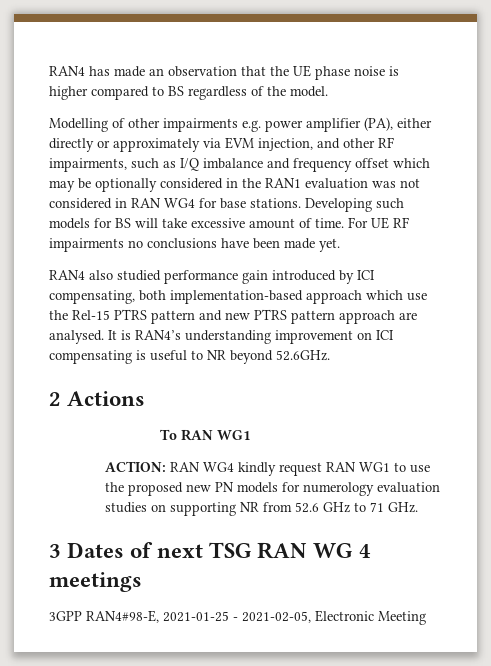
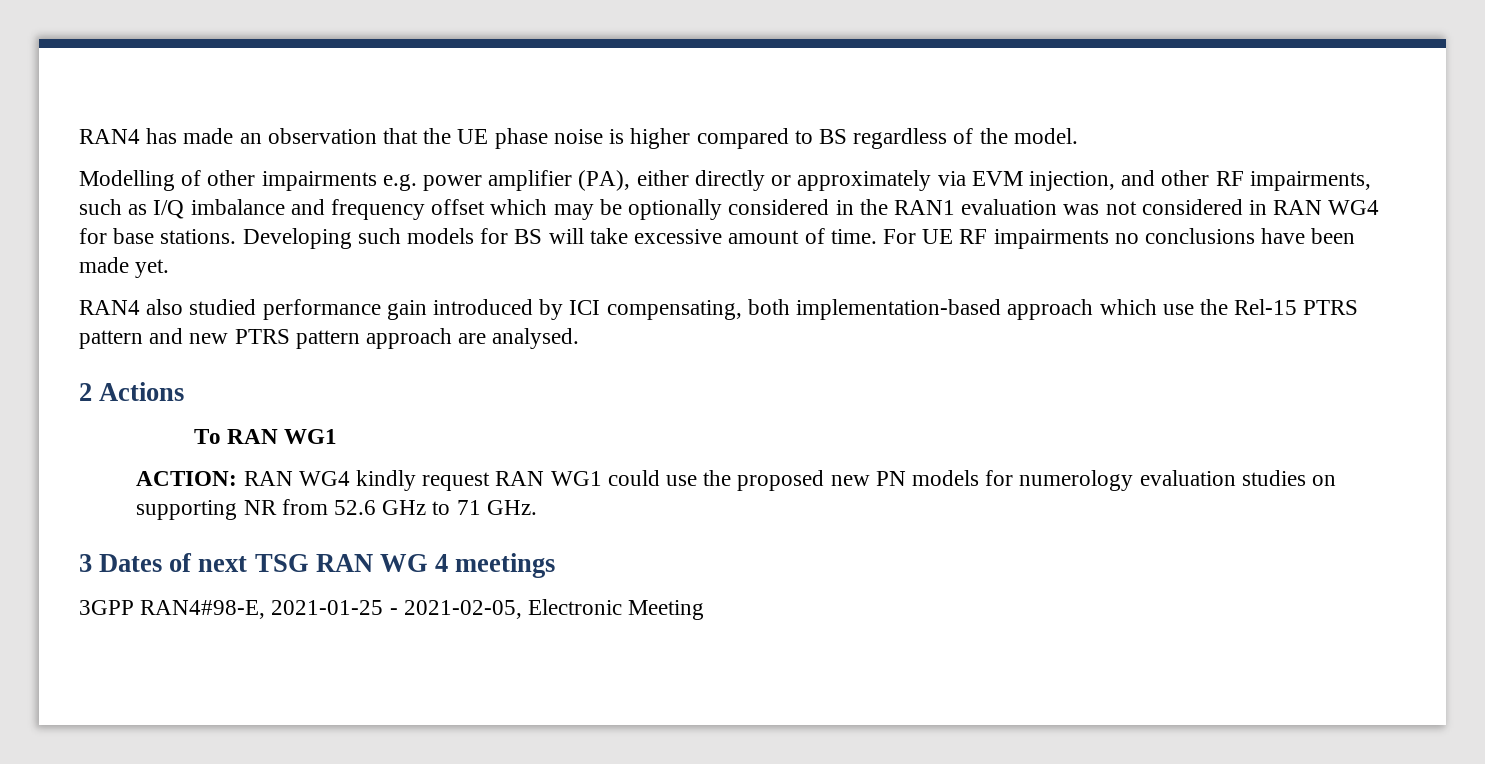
- It is RAN4’s understanding improvement on ICI compensating is useful to NR beyond 52.6GHz.
- ACTION: RAN WG4 kindly request RAN WG1 to use the proposed new PN models for numerology evaluation studies on supporting NR from 52.6 GHz to 71 GHz.
+ ACTION: RAN WG4 kindly request RAN WG1 could use the proposed new PN models for numerology evaluation studies on supporting NR from 52.6 GHz to 71 GHz.

